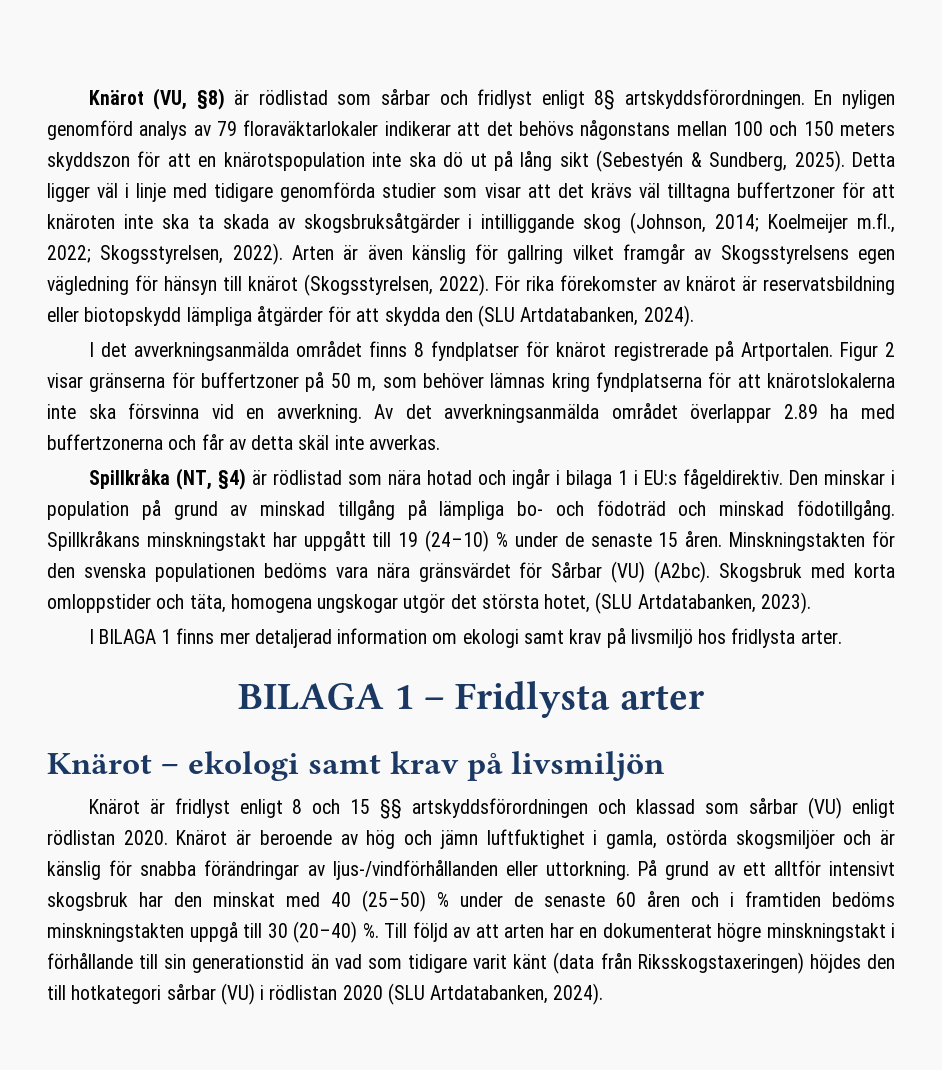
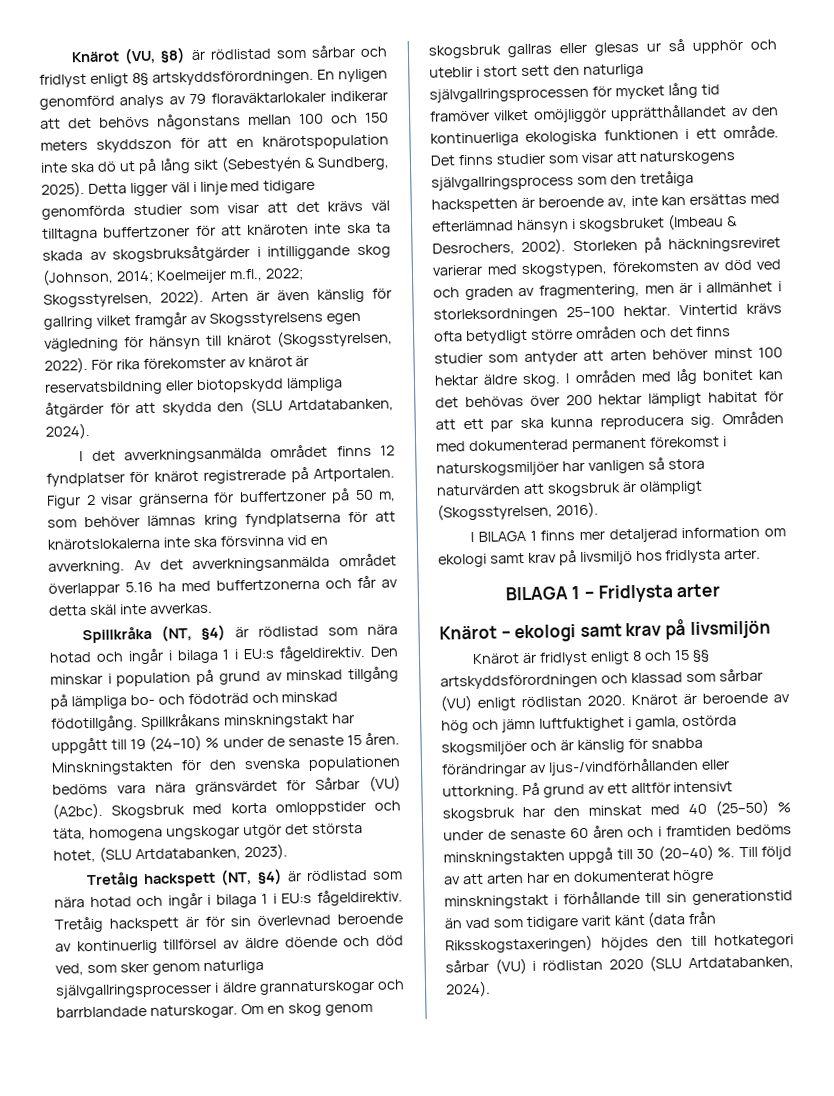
- I det avverkningsanmälda området finns 8 fyndplatser för knärot registrerade på Artportalen.
+ I det avverkningsanmälda området finns 12 fyndplatser för knärot registrerade på Artportalen.
- Av det avverkningsanmälda området överlappar 2.89 ha med buffertzonerna och får av detta skäl inte avverkas.
+ Av det avverkningsanmälda området överlappar 5.16 ha med buffertzonerna och får av detta skäl inte avverkas.
+ Tretåig hackspett (NT, §4) är rödlistad som nära hotad och ingår i bilaga 1 i EU:s fågeldirektiv. Tretåig hackspett är för sin överlevnad beroende av kontinuerlig tillförsel av äldre döende och död ved, som sker genom naturliga självgallringsprocesser i äldre grannaturskogar och barrblandade naturskogar. Om en skog genom skogsbruk gallras eller glesas ur så upphör och uteblir i stort sett den naturliga självgallringsprocessen för mycket lång tid framöver vilket omöjliggör upprätthållandet av den kontinuerliga ekologiska funktionen i ett område. Det finns studier som visar att naturskogens självgallringsprocess som den tretåiga hackspetten är beroende av, inte kan ersättas med efterlämnad hänsyn i skogsbruket (Imbeau & Desrochers, 2002). Storleken på häckningsreviret varierar med skogstypen, förekomsten av död ved och graden av fragmentering, men är i allmänhet i storleksordningen 25–100 hektar. Vintertid krävs ofta betydligt större områden och det finns studier som antyder att arten behöver minst 100 hektar äldre skog. I områden med låg bonitet kan det behövas över 200 hektar lämpligt habitat för att ett par ska kunna reproducera sig. Områden med dokumenterad permanent förekomst i naturskogsmiljöer har vanligen så stora naturvärden att skogsbruk är olämpligt (Skogsstyrelsen, 2016).

